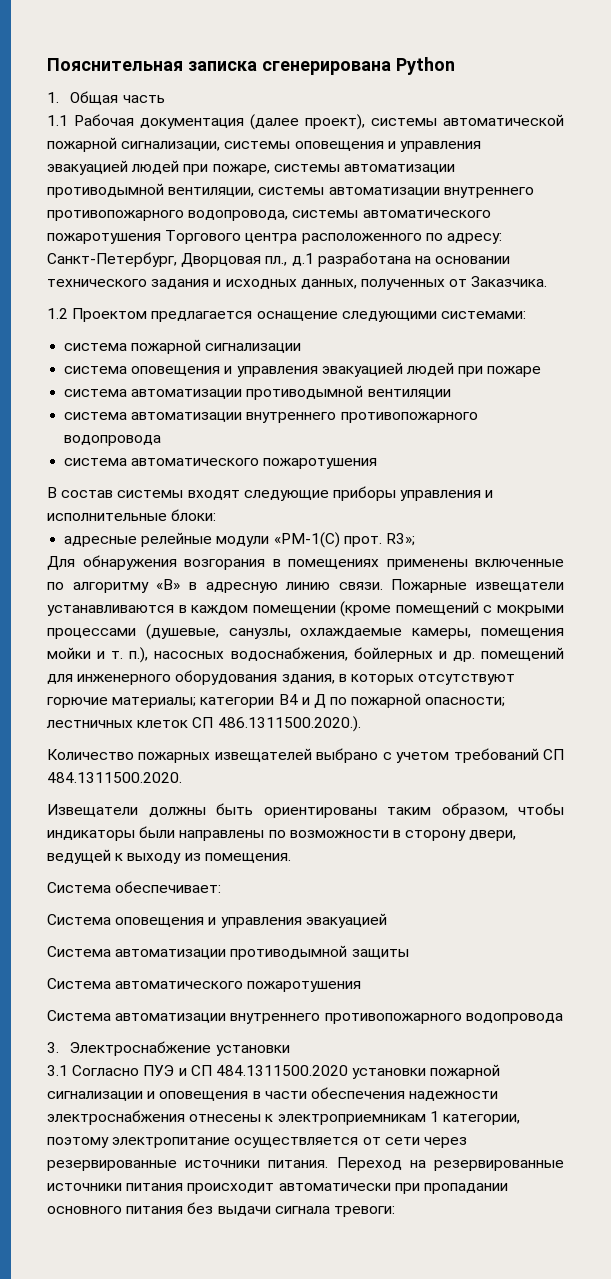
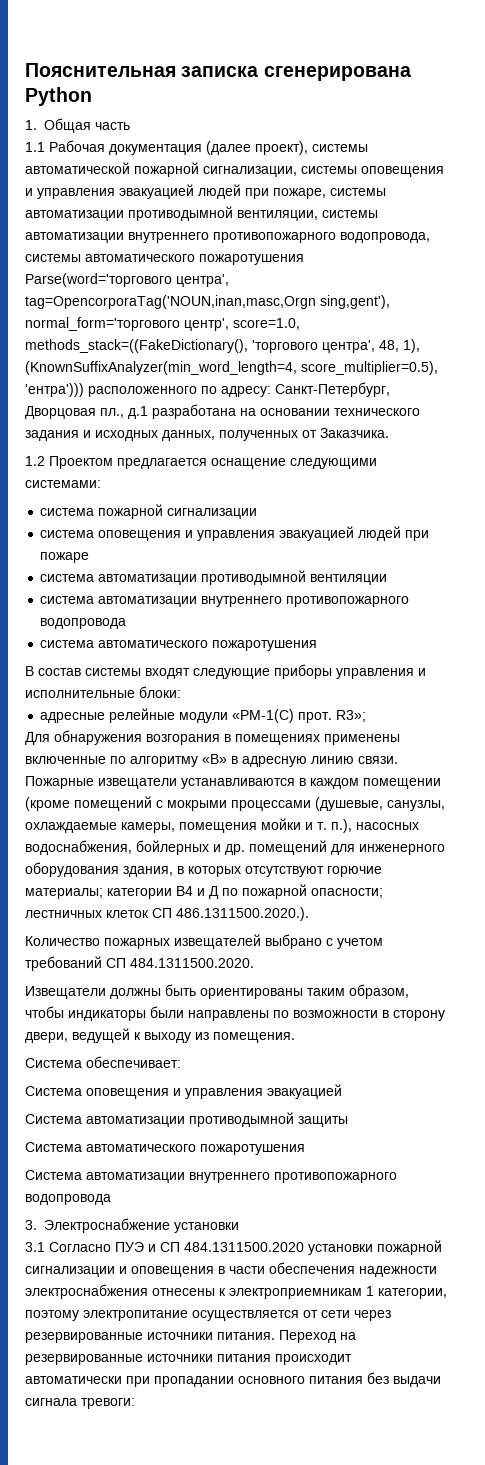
- 1.1 Рабочая документация (далее проект), системы автоматической пожарной сигнализации, системы оповещения и управления эвакуацией людей при пожаре, системы автоматизации противодымной вентиляции, системы автоматизации внутреннего противопожарного водопровода, системы автоматического пожаротушения Торгового центра расположенного по адресу: Санкт-Петербург, Дворцовая пл., д.1 разработана на основании технического задания и исходных данных, полученных от Заказчика.
+ 1.1 Рабочая документация (далее проект), системы автоматической пожарной сигнализации, системы оповещения и управления эвакуацией людей при пожаре, системы автоматизации противодымной вентиляции, системы автоматизации внутреннего противопожарного водопровода, системы автоматического пожаротушения Parse(word='торгового центра', tag=OpencorporaTag('NOUN,inan,masc,Orgn sing,gent'), normal_form='торгового центр', score=1.0, methods_stack=((FakeDictionary(), 'торгового центра', 48, 1), (KnownSuffixAnalyzer(min_word_length=4, score_multiplier=0.5), 'ентра'))) расположенного по адресу: Санкт-Петербург, Дворцовая пл., д.1 разработана на основании технического задания и исходных данных, полученных от Заказчика.

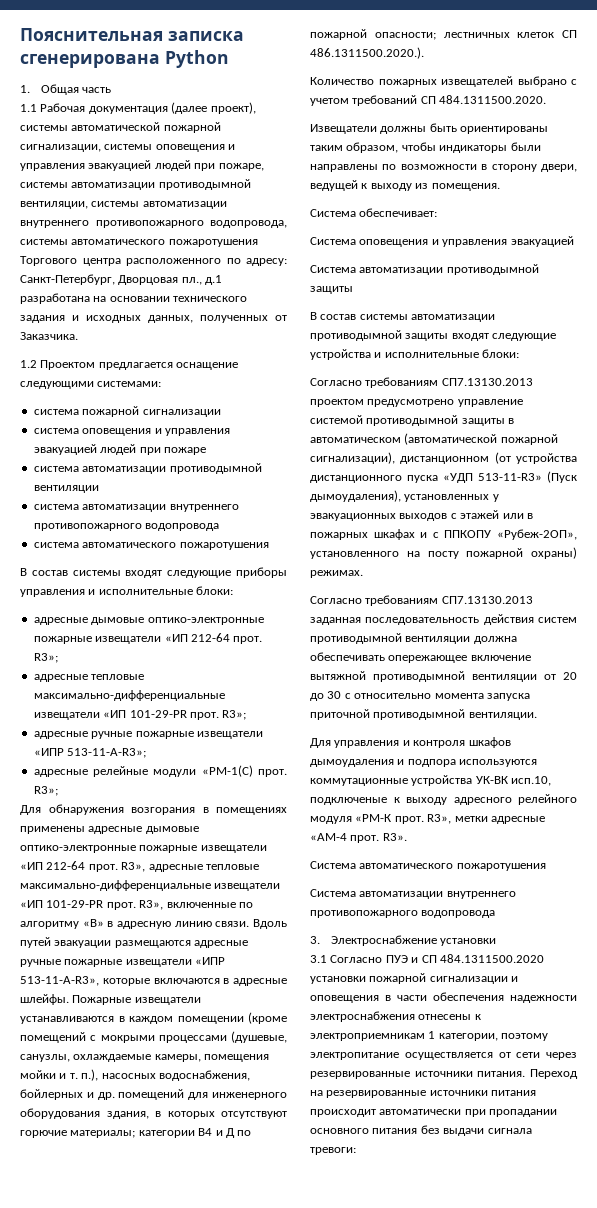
- 1.1 Рабочая документация (далее проект), системы автоматической пожарной сигнализации, системы оповещения и управления эвакуацией людей при пожаре, системы автоматизации противодымной вентиляции, системы автоматизации внутреннего противопожарного водопровода, системы автоматического пожаротушения Parse(word='торгового центра', tag=OpencorporaTag('NOUN,inan,masc,Orgn sing,gent'), normal_form='торгового центр', score=1.0, methods_stack=((FakeDictionary(), 'торгового центра', 48, 1), (KnownSuffixAnalyzer(min_word_length=4, score_multiplier=0.5), 'ентра'))) расположенного по адресу: Санкт-Петербург, Дворцовая пл., д.1 разработана на основании технического задания и исходных данных, полученных от Заказчика.
+ 1.1 Рабочая документация (далее проект), системы автоматической пожарной сигнализации, системы оповещения и управления эвакуацией людей при пожаре, системы автоматизации противодымной вентиляции, системы автоматизации внутреннего противопожарного водопровода, системы автоматического пожаротушения Торгового центра расположенного по адресу: Санкт-Петербург, Дворцовая пл., д.1 разработана на основании технического задания и исходных данных, полученных от Заказчика.
+ адресные дымовые оптико-электронные пожарные извещатели «ИП 212-64 прот. R3»;
+ адресные тепловые максимально-дифференциальные извещатели «ИП 101-29-PR прот. R3»;
+ адресные ручные пожарные извещатели «ИПР 513-11-А-R3»;
- Для обнаружения возгорания в помещениях применены включенные по алгоритму «В» в адресную линию связи.
+ Для обнаружения возгорания в помещениях применены адресные дымовые оптико-электронные пожарные извещатели «ИП 212-64 прот. R3», адресные тепловые максимально-дифференциальные извещатели «ИП 101-29-PR прот. R3», включенные по алгоритму «В» в адресную линию связи.
+ Вдоль путей эвакуации размещаются адресные ручные пожарные извещатели «ИПР 513-11-А-R3», которые включаются в адресные шлейфы.
+ В состав системы автоматизации противодымной защиты входят следующие устройства и исполнительные блоки:
+ Согласно требованиям СП7.13130.2013 проектом предусмотрено управление системой противодымной защиты в автоматическом (автоматической пожарной сигнализации), дистанционном (от устройства дистанционного пуска «УДП 513-11-R3» (Пуск дымоудаления), установленных у эвакуационных выходов с этажей или в пожарных шкафах и с ППКОПУ «Рубеж-2ОП», установленного на посту пожарной охраны) режимах.
+ Согласно требованиям CП7.13130.2013 заданная последовательность действия систем противодымной вентиляции должна обеспечивать опережающее включение вытяжной противодымной вентиляции от 20 до 30 с относительно момента запуска приточной противодымной вентиляции.
+ Для управления и контроля шкафов дымоудаления и подпора используются коммутационные устройства УК-ВК исп.10, подключеные к выходу адресного релейного модуля «РМ-К прот. R3», метки адресные «АМ-4 прот. R3».

